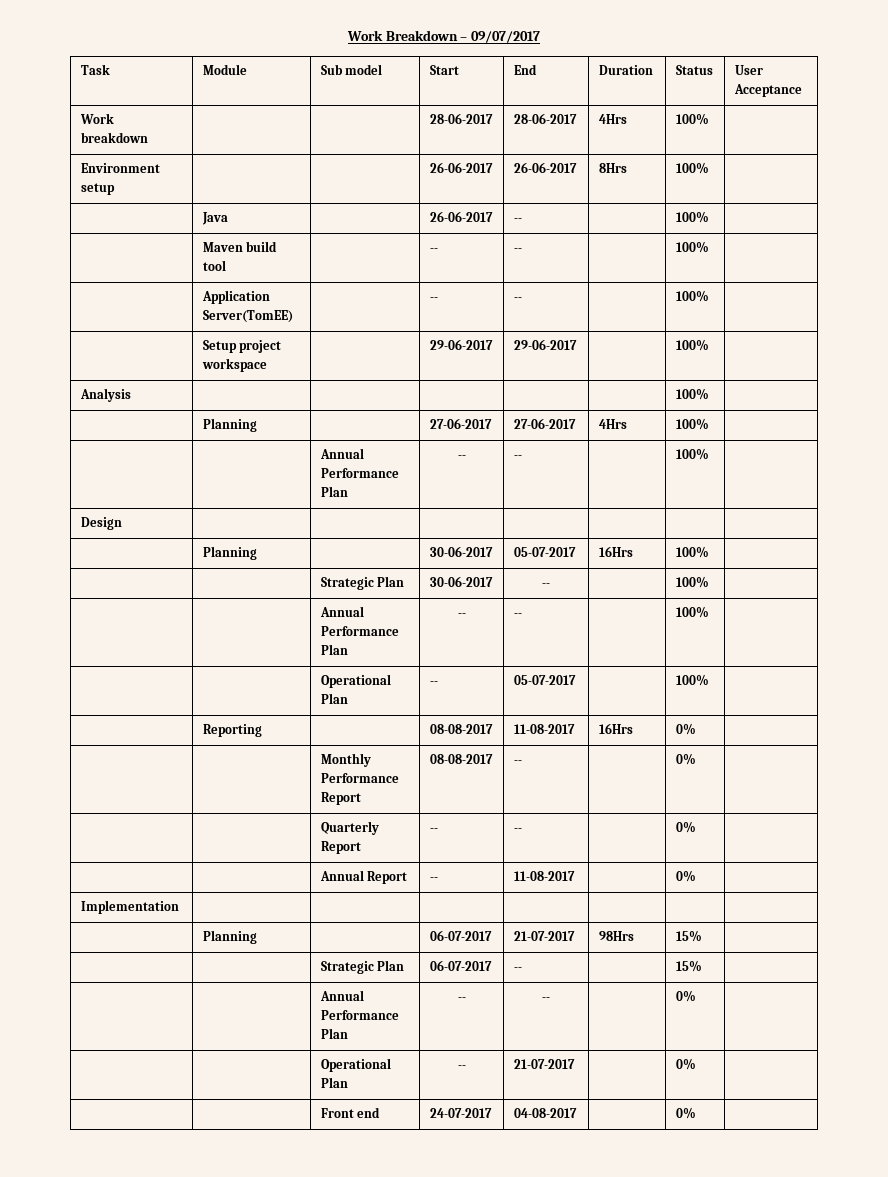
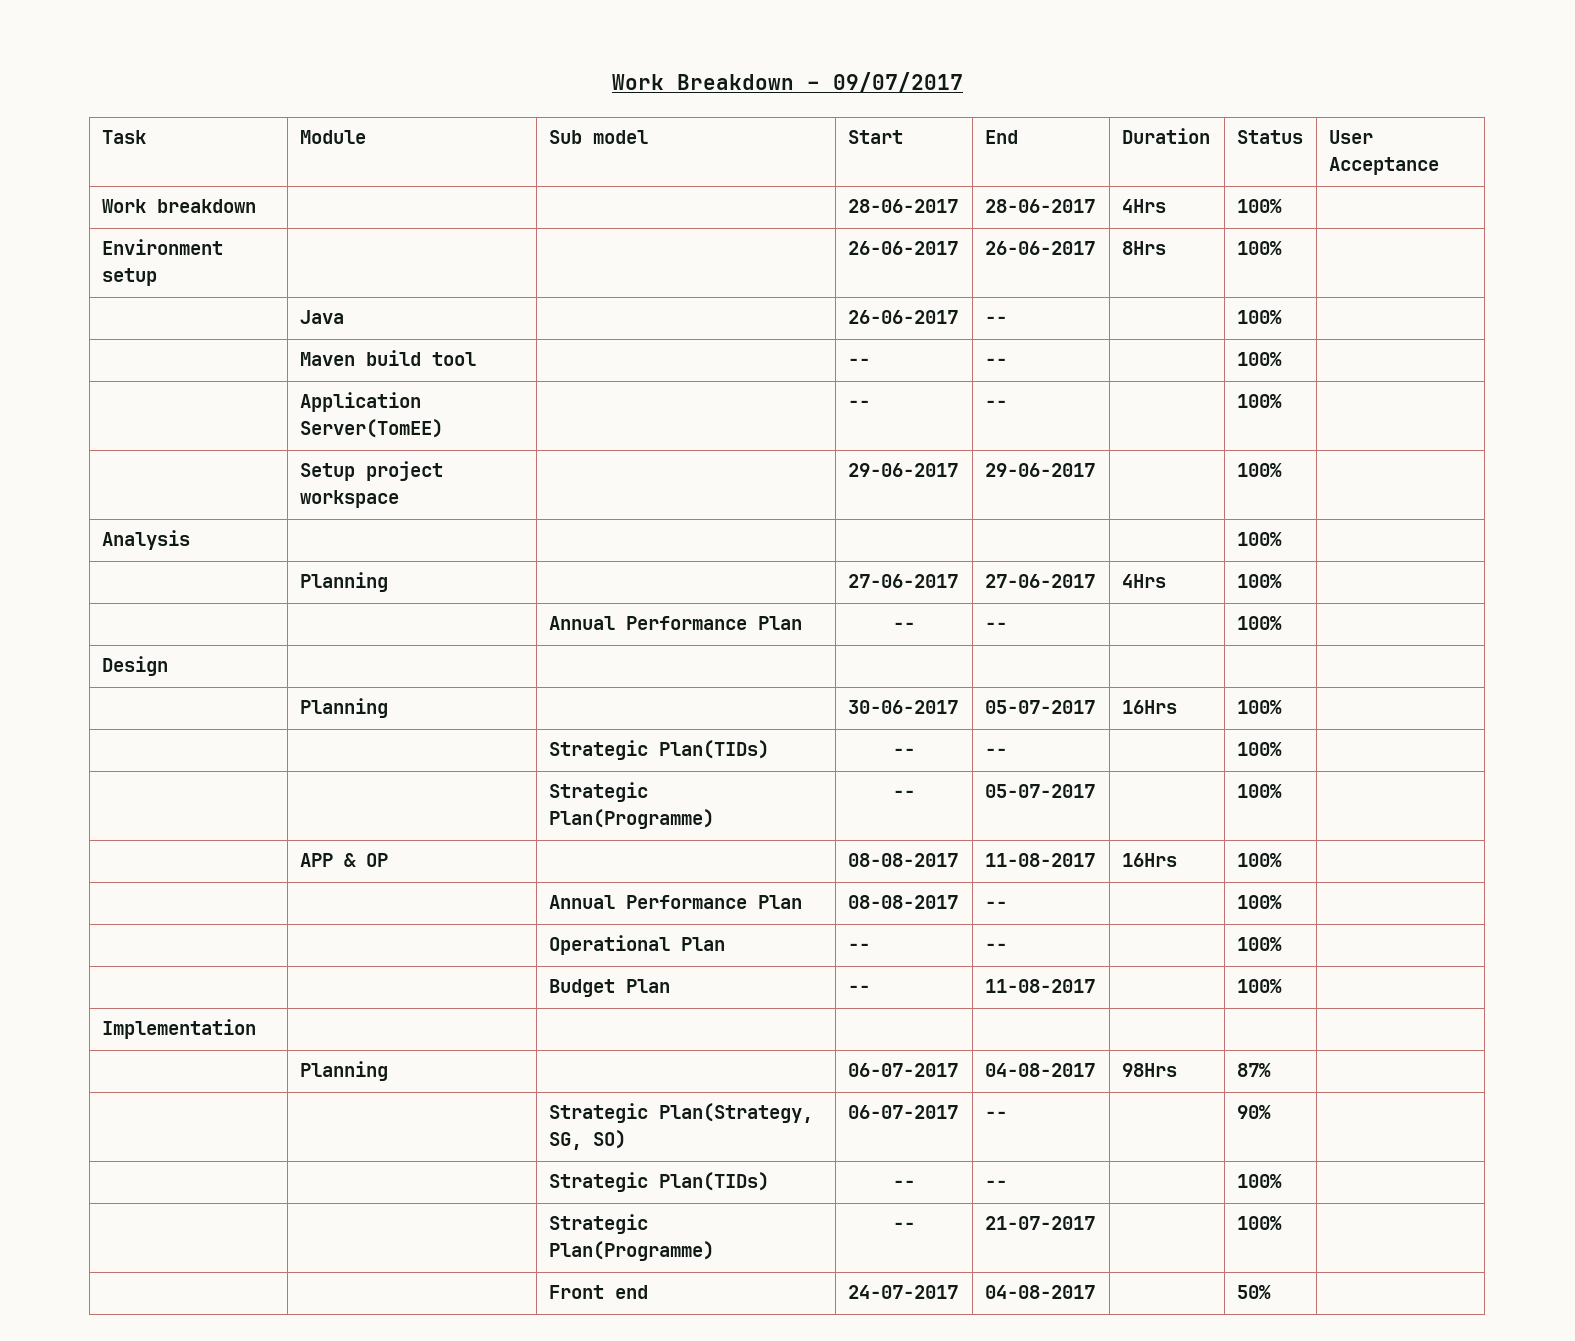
  | Planning | | 30-06-2017 | 05-07-2017 | 16Hrs | 100% |
- | | Strategic Plan | 30-06-2017 | -- | | 100% |
- | | Annual Performance Plan | -- | -- | | 100% |
+ | | Strategic Plan(TIDs) | -- | -- | | 100% |
+ | | Strategic Plan(Programme) | -- | 05-07-2017 | | 100% |
+ | APP & OP | | 08-08-2017 | 11-08-2017 | 16Hrs | 100% |
+ | | Annual Performance Plan | 08-08-2017 | -- | | 100% |
- | | Operational Plan | -- | 05-07-2017 | | 100% |
- | Reporting | | 08-08-2017 | 11-08-2017 | 16Hrs | 0% |
- | | Monthly Performance Report | 08-08-2017 | -- | | 0% |
- | | Quarterly Report | -- | -- | | 0% |
- | | Annual Report | -- | 11-08-2017 | | 0% |
+ | | Operational Plan | -- | -- | | 100% |
+ | | Budget Plan | -- | 11-08-2017 | | 100% |
- | Planning | | 06-07-2017 | 21-07-2017 | 98Hrs | 15% |
- | | Strategic Plan | 06-07-2017 | -- | | 15% |
- | | Annual Performance Plan | -- | -- | | 0% |
- | | Operational Plan | -- | 21-07-2017 | | 0% |
+ | Planning | | 06-07-2017 | 04-08-2017 | 98Hrs | 87% |
+ | | Strategic Plan(Strategy, SG, SO) | 06-07-2017 | -- | | 90% |
+ | | Strategic Plan(TIDs) | -- | -- | | 100% |
+ | | Strategic Plan(Programme) | -- | 21-07-2017 | | 100% |
- | | Front end | 24-07-2017 | 04-08-2017 | | 0% |
+ | | Front end | 24-07-2017 | 04-08-2017 | | 50% |

